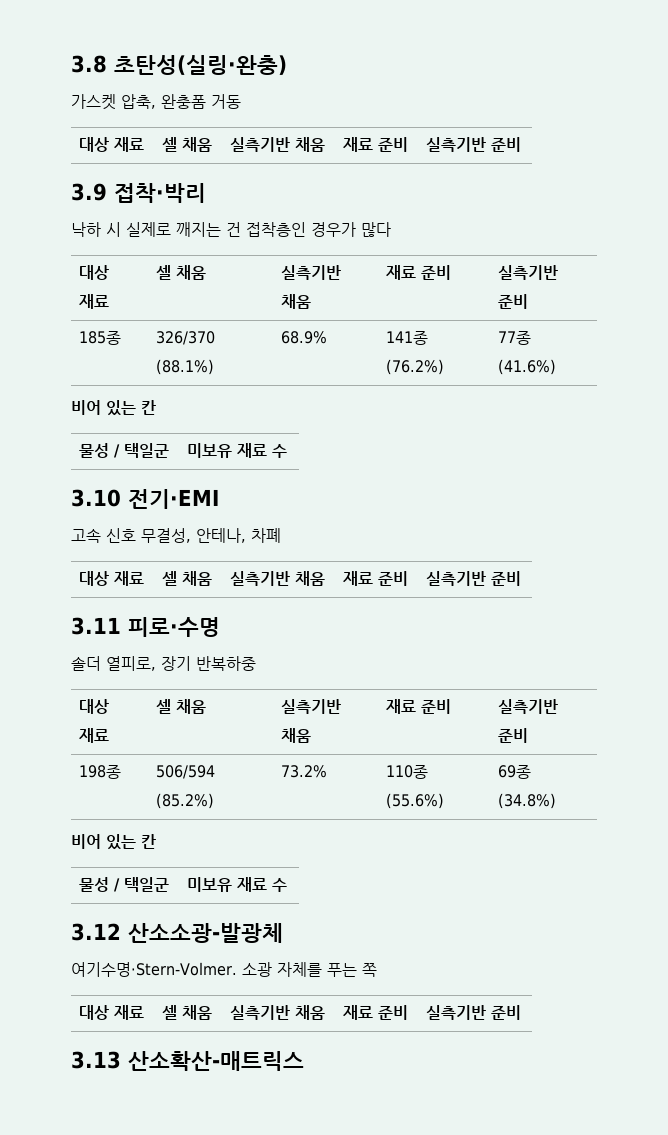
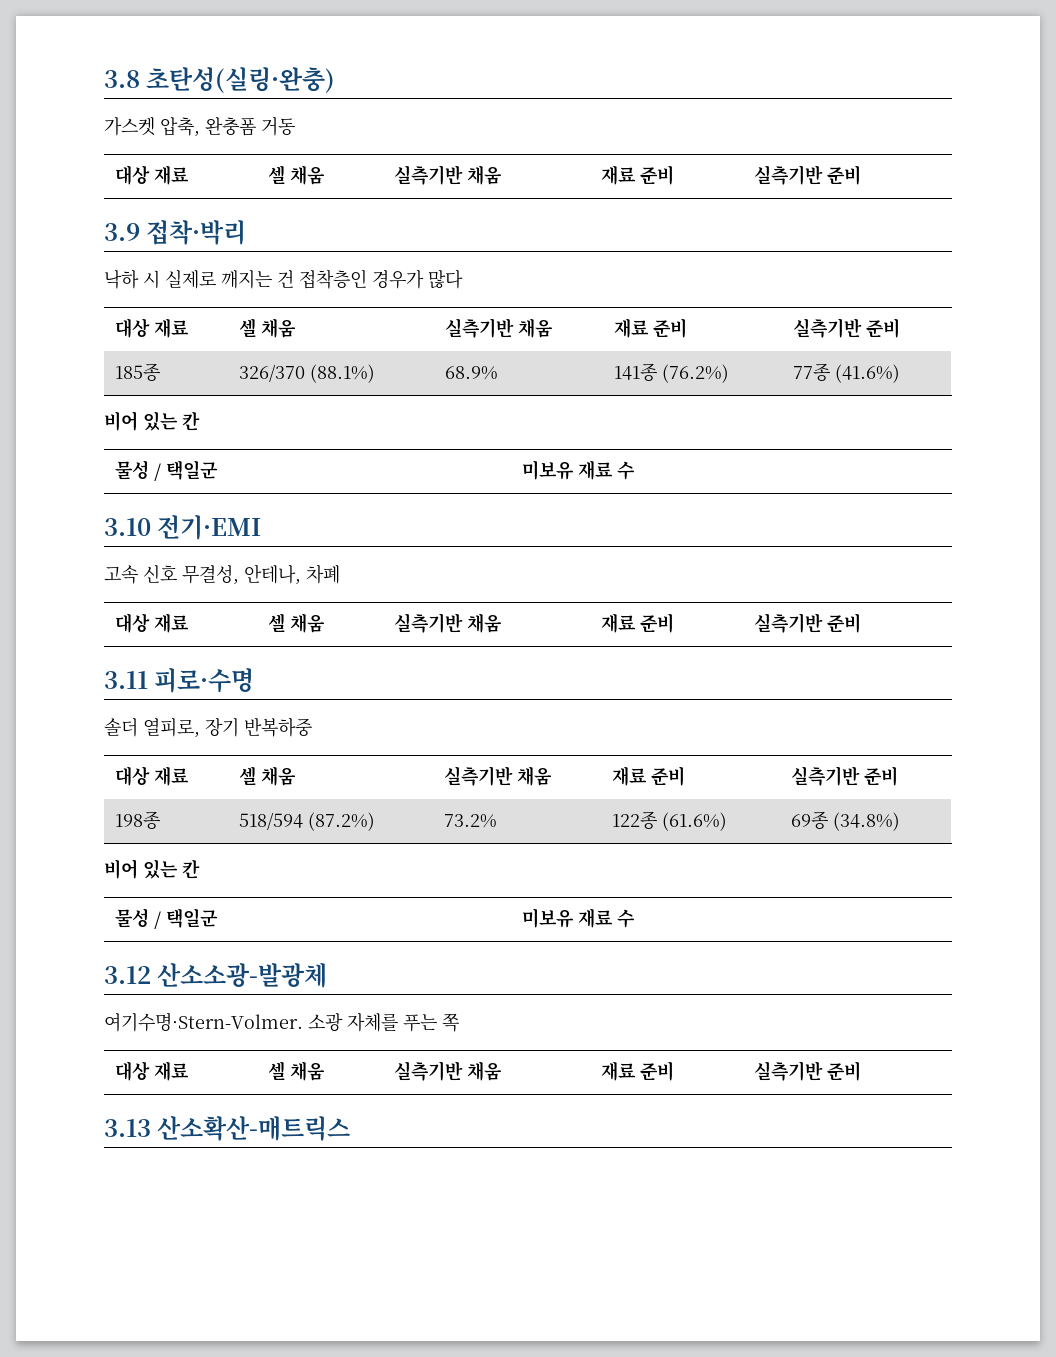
- 198종 | 506/594 (85.2%) | 73.2% | 110종 (55.6%) | 69종 (34.8%)
+ 198종 | 518/594 (87.2%) | 73.2% | 122종 (61.6%) | 69종 (34.8%)

